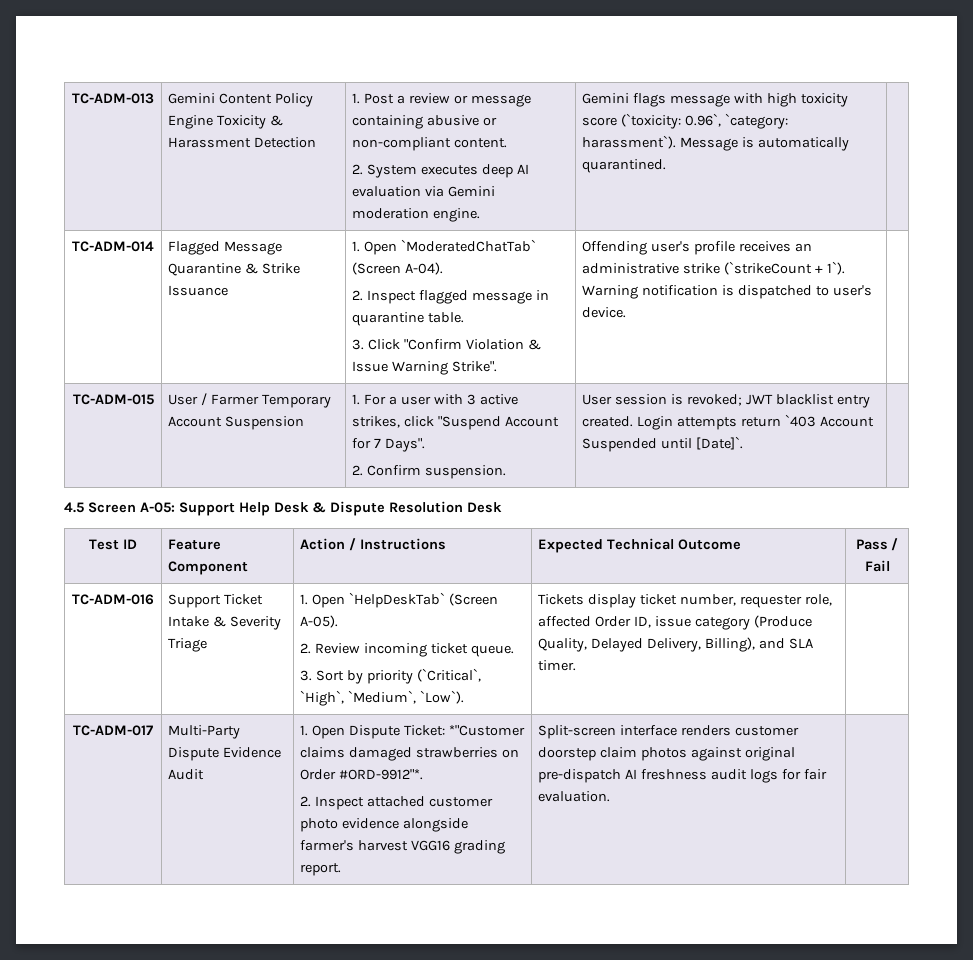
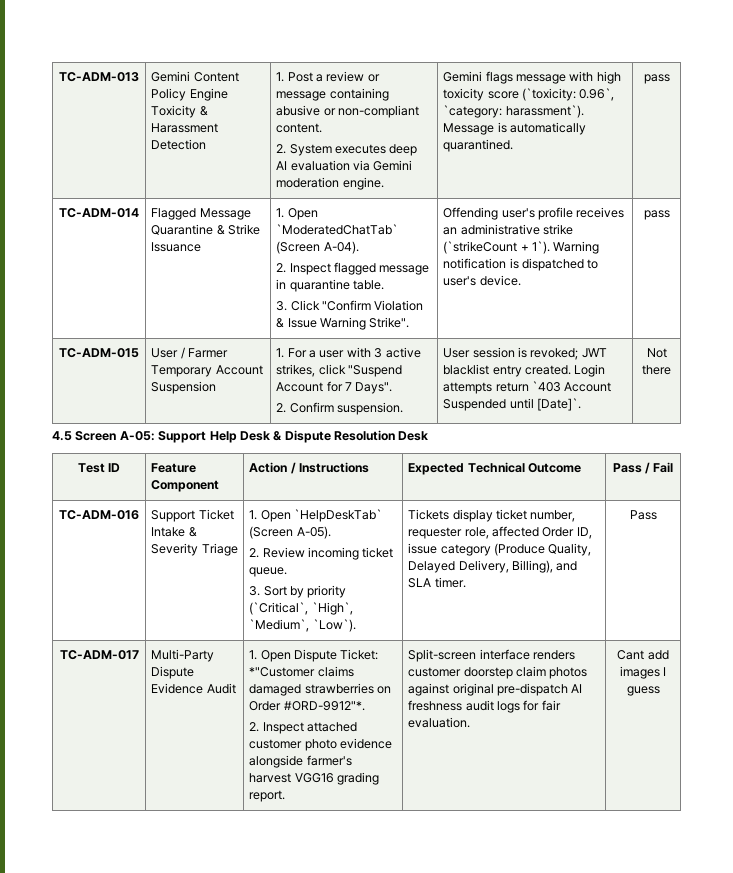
- Message is automatically quarantined.
+ Message is automatically quarantined. | pass
- Warning notification is dispatched to user's device.
+ Warning notification is dispatched to user's device. | pass
+ Not there
- Tickets display ticket number, requester role, affected Order ID, issue category (Produce Quality, Delayed Delivery, Billing), and SLA timer.
+ Tickets display ticket number, requester role, affected Order ID, issue category (Produce Quality, Delayed Delivery, Billing), and SLA timer. | Pass
+ Cant add images I guess

